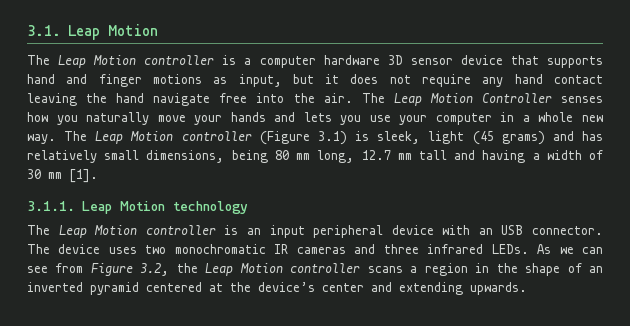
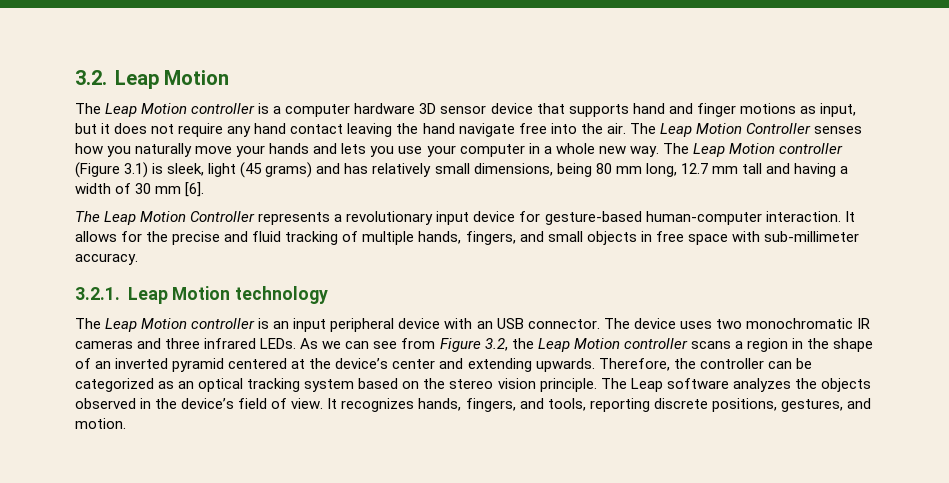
- 3.1. Leap Motion
+ 3.2. Leap Motion
- The Leap Motion controller (Figure 3.1) is sleek, light (45 grams) and has relatively small dimensions, being 80 mm long, 12.7 mm tall and having a width of 30 mm [1].
- 3.1.1. Leap Motion technology
+ The Leap Motion controller (Figure 3.1) is sleek, light (45 grams) and has relatively small dimensions, being 80 mm long, 12.7 mm tall and having a width of 30 mm [6].
+ The Leap Motion Controller represents a revolutionary input device for gesture-based human-computer interaction. It allows for the precise and fluid tracking of multiple hands, fingers, and small objects in free space with sub-millimeter accuracy.
+ 3.2.1. Leap Motion technology
+ Therefore, the controller can be categorized as an optical tracking system based on the stereo vision principle. The Leap software analyzes the objects observed in the device’s field of view. It recognizes hands, fingers, and tools, reporting discrete positions, gestures, and motion.

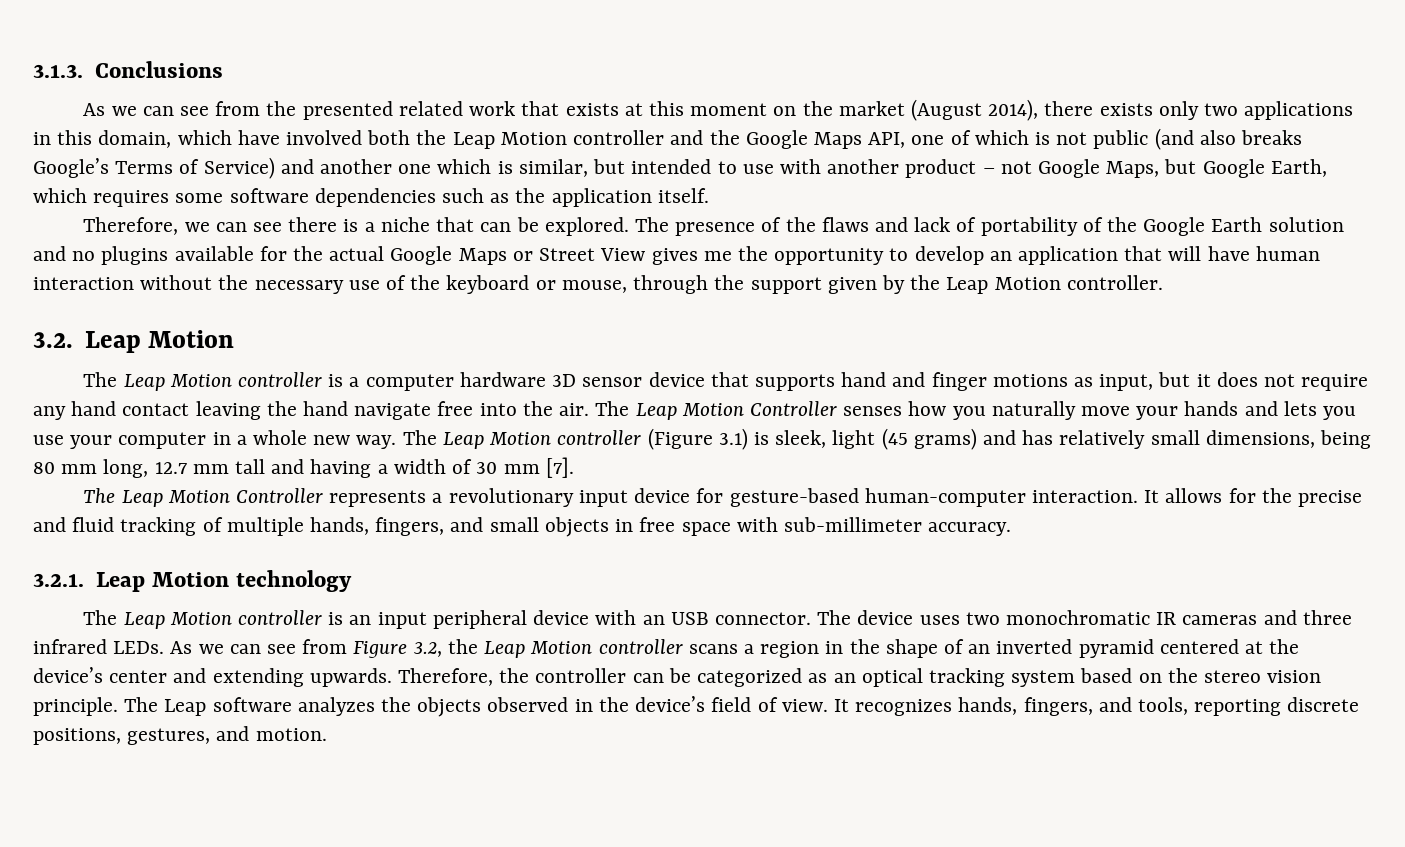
+ 3.1.3. Conclusions
+ As we can see from the presented related work that exists at this moment on the market (August 2014), there exists only two applications in this domain, which have involved both the Leap Motion controller and the Google Maps API, one of which is not public (and also breaks Google’s Terms of Service) and another one which is similar, but intended to use with another product – not Google Maps, but Google Earth, which requires some software dependencies such as the application itself.
+ Therefore, we can see there is a niche that can be explored. The presence of the flaws and lack of portability of the Google Earth solution and no plugins available for the actual Google Maps or Street View gives me the opportunity to develop an application that will have human interaction without the necessary use of the keyboard or mouse, through the support given by the Leap Motion controller.
- The Leap Motion controller (Figure 3.1) is sleek, light (45 grams) and has relatively small dimensions, being 80 mm long, 12.7 mm tall and having a width of 30 mm [6].
+ The Leap Motion controller (Figure 3.1) is sleek, light (45 grams) and has relatively small dimensions, being 80 mm long, 12.7 mm tall and having a width of 30 mm [7].

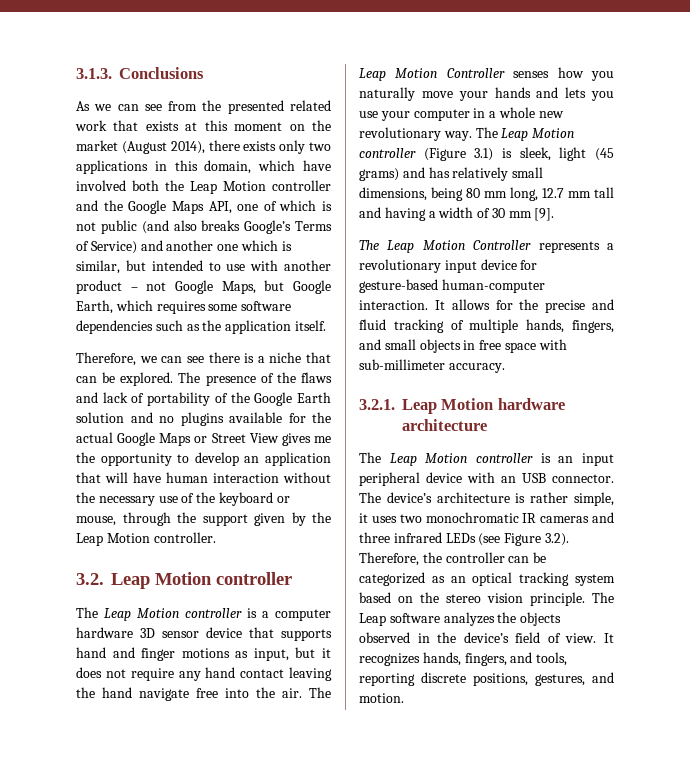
- 3.2. Leap Motion
+ 3.2. Leap Motion controller
- The Leap Motion Controller senses how you naturally move your hands and lets you use your computer in a whole new way.
+ The Leap Motion Controller senses how you naturally move your hands and lets you use your computer in a whole new revolutionary way.
- The Leap Motion controller (Figure 3.1) is sleek, light (45 grams) and has relatively small dimensions, being 80 mm long, 12.7 mm tall and having a width of 30 mm [7].
+ The Leap Motion controller (Figure 3.1) is sleek, light (45 grams) and has relatively small dimensions, being 80 mm long, 12.7 mm tall and having a width of 30 mm [9].
- 3.2.1. Leap Motion technology
+ 3.2.1. Leap Motion hardware architecture
- The device uses two monochromatic IR cameras and three infrared LEDs. As we can see from Figure 3.2, the Leap Motion controller scans a region in the shape of an inverted pyramid centered at the device’s center and extending upwards. Therefore, the controller can be categorized as an optical tracking system based on the stereo vision principle.
+ The device’s architecture is rather simple, it uses two monochromatic IR cameras and three infrared LEDs (see Figure 3.2). Therefore, the controller can be categorized as an optical tracking system based on the stereo vision principle.

